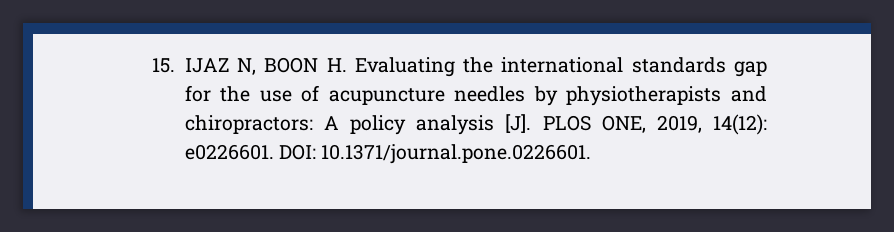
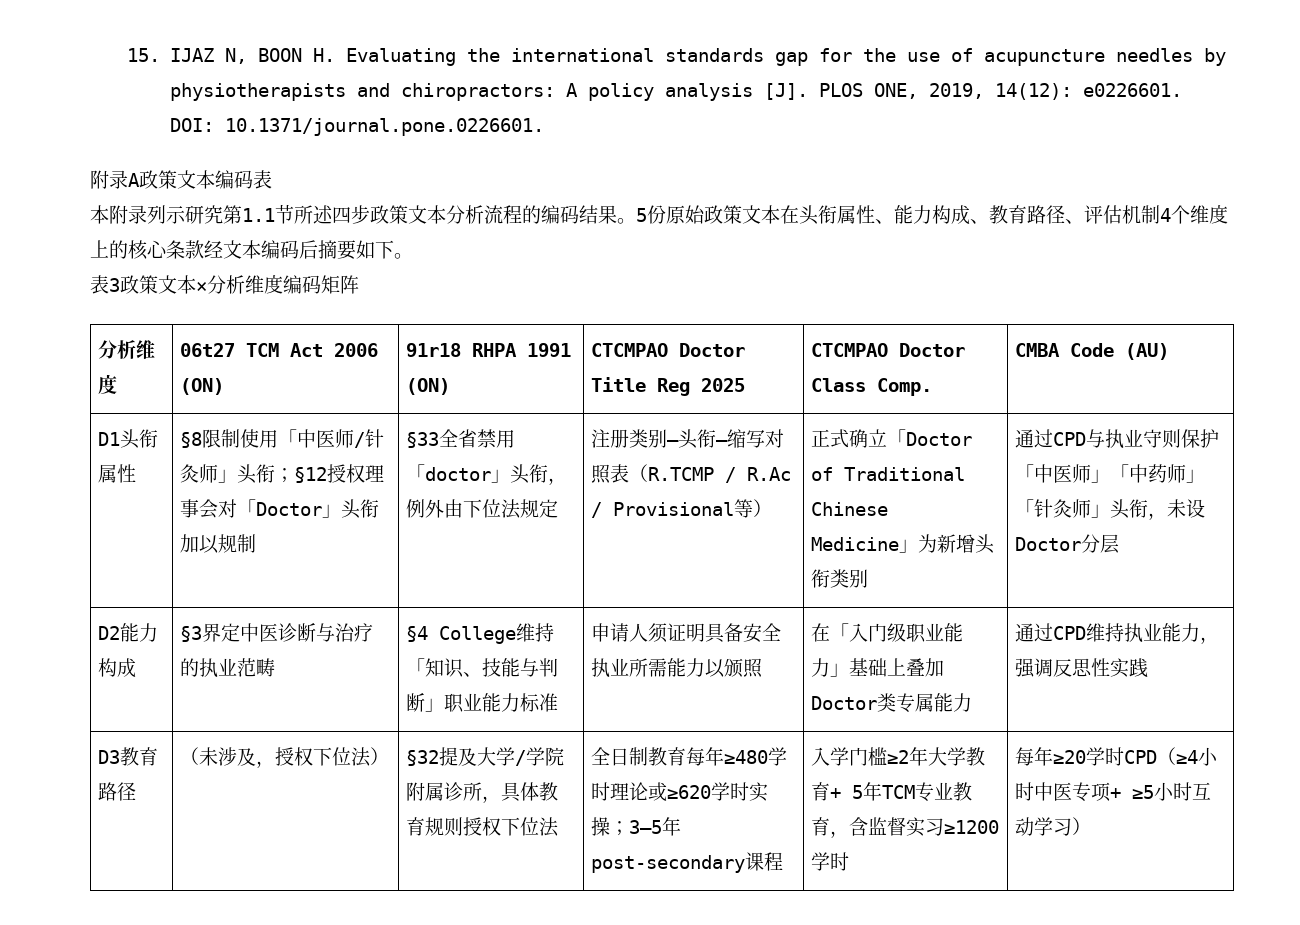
+ 附录A政策文本编码表
+ 本附录列示研究第1.1节所述四步政策文本分析流程的编码结果。5份原始政策文本在头衔属性、能力构成、教育路径、评估机制4个维度上的核心条款经文本编码后摘要如下。
+ 表3政策文本×分析维度编码矩阵
+ 分析维度 | 06t27 TCM Act 2006 (ON) | 91r18 RHPA 1991 (ON) | CTCMPAO Doctor Title Reg 2025 | CTCMPAO Doctor Class Comp. | CMBA Code (AU)
+ D1头衔属性 | §8限制使用「中医师/针灸师」头衔；§12授权理事会对「Doctor」头衔加以规制 | §33全省禁用「doctor」头衔，例外由下位法规定 | 注册类别—头衔—缩写对照表（R.TCMP / R.Ac / Provisional等） | 正式确立「Doctor of Traditional Chinese Medicine」为新增头衔类别 | 通过CPD与执业守则保护「中医师」「中药师」「针灸师」头衔，未设Doctor分层
+ D2能力构成 | §3界定中医诊断与治疗的执业范畴 | §4 College维持「知识、技能与判断」职业能力标准 | 申请人须证明具备安全执业所需能力以颁照 | 在「入门级职业能力」基础上叠加Doctor类专属能力 | 通过CPD维持执业能力，强调反思性实践
+ D3教育路径 | （未涉及，授权下位法） | §32提及大学/学院附属诊所，具体教育规则授权下位法 | 全日制教育每年≥480学时理论或≥620学时实操；3—5年post-secondary课程 | 入学门槛≥2年大学教育+ 5年TCM专业教育，含监督实习≥1200学时 | 每年≥20学时CPD（≥4小时中医专项+ ≥5小时互动学习）

